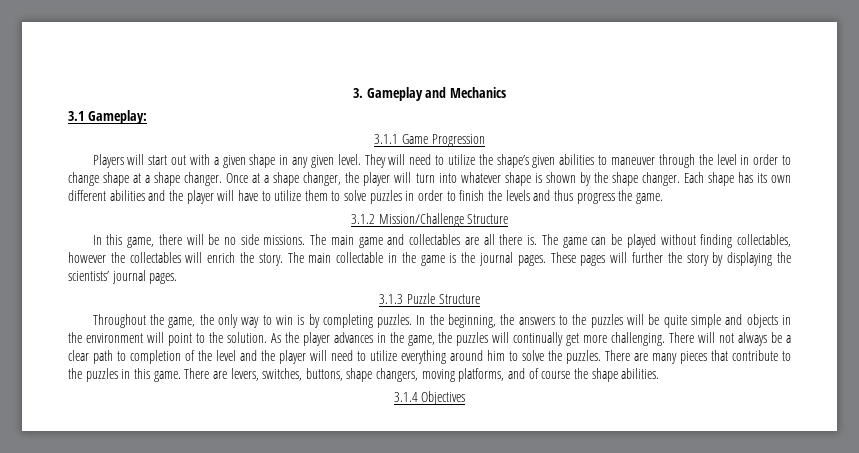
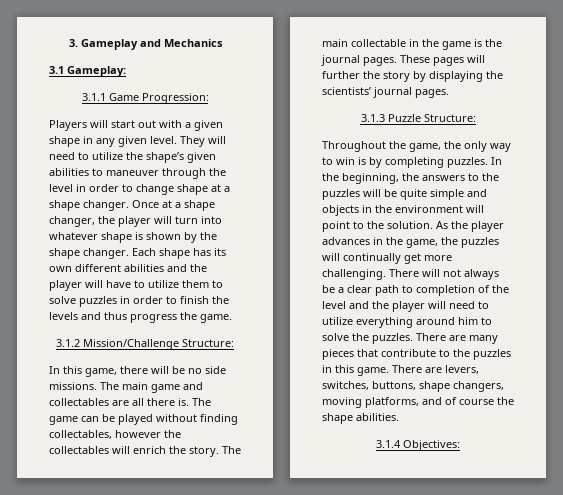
- 3.1.1 Game Progression
+ 3.1.1 Game Progression:
- 3.1.2 Mission/Challenge Structure
+ 3.1.2 Mission/Challenge Structure:
- 3.1.3 Puzzle Structure
+ 3.1.3 Puzzle Structure:
- 3.1.4 Objectives
+ 3.1.4 Objectives:

